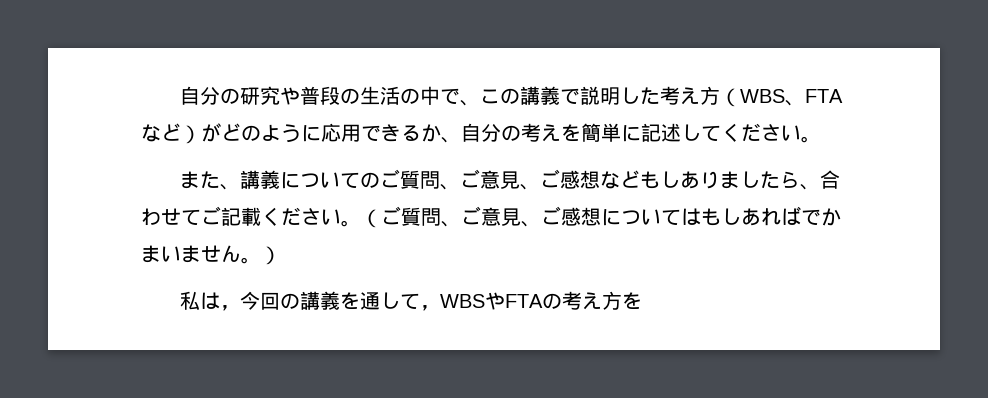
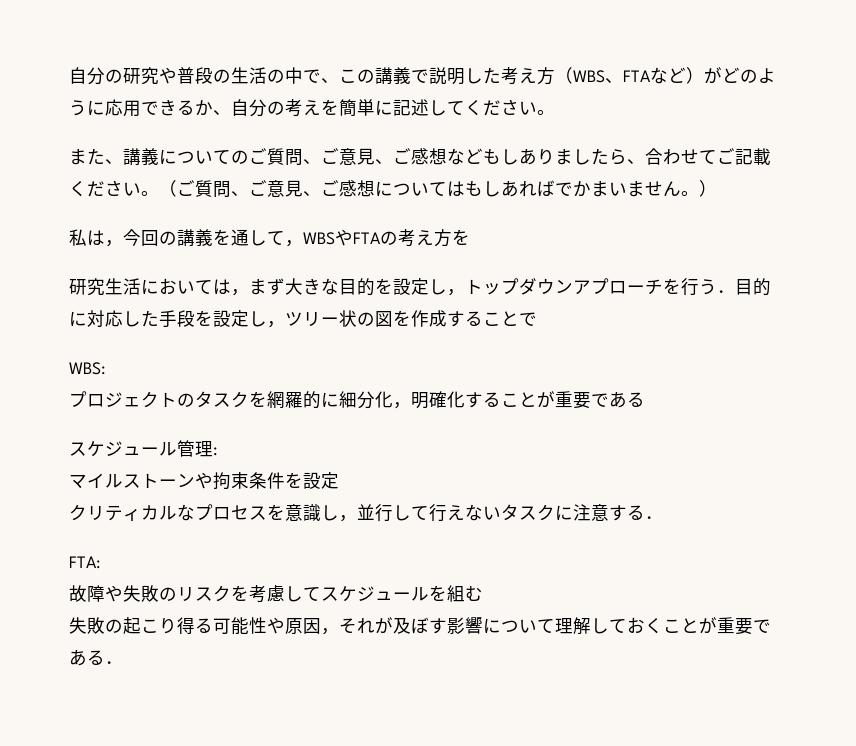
+ 研究生活においては，まず大きな目的を設定し，トップダウンアプローチを行う．目的に対応した手段を設定し，ツリー状の図を作成することで
+ WBS:
+ プロジェクトのタスクを網羅的に細分化，明確化することが重要である
+ スケジュール管理:
+ マイルストーンや拘束条件を設定
+ クリティカルなプロセスを意識し，並行して行えないタスクに注意する．
+ FTA:
+ 故障や失敗のリスクを考慮してスケジュールを組む
+ 失敗の起こり得る可能性や原因，それが及ぼす影響について理解しておくことが重要である．

